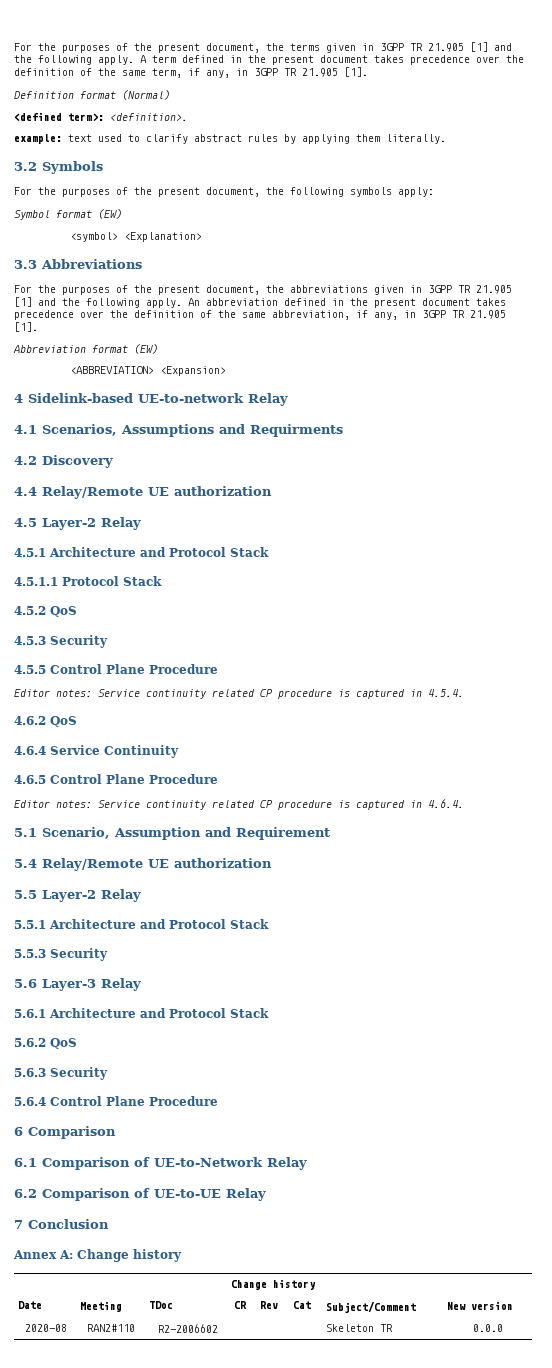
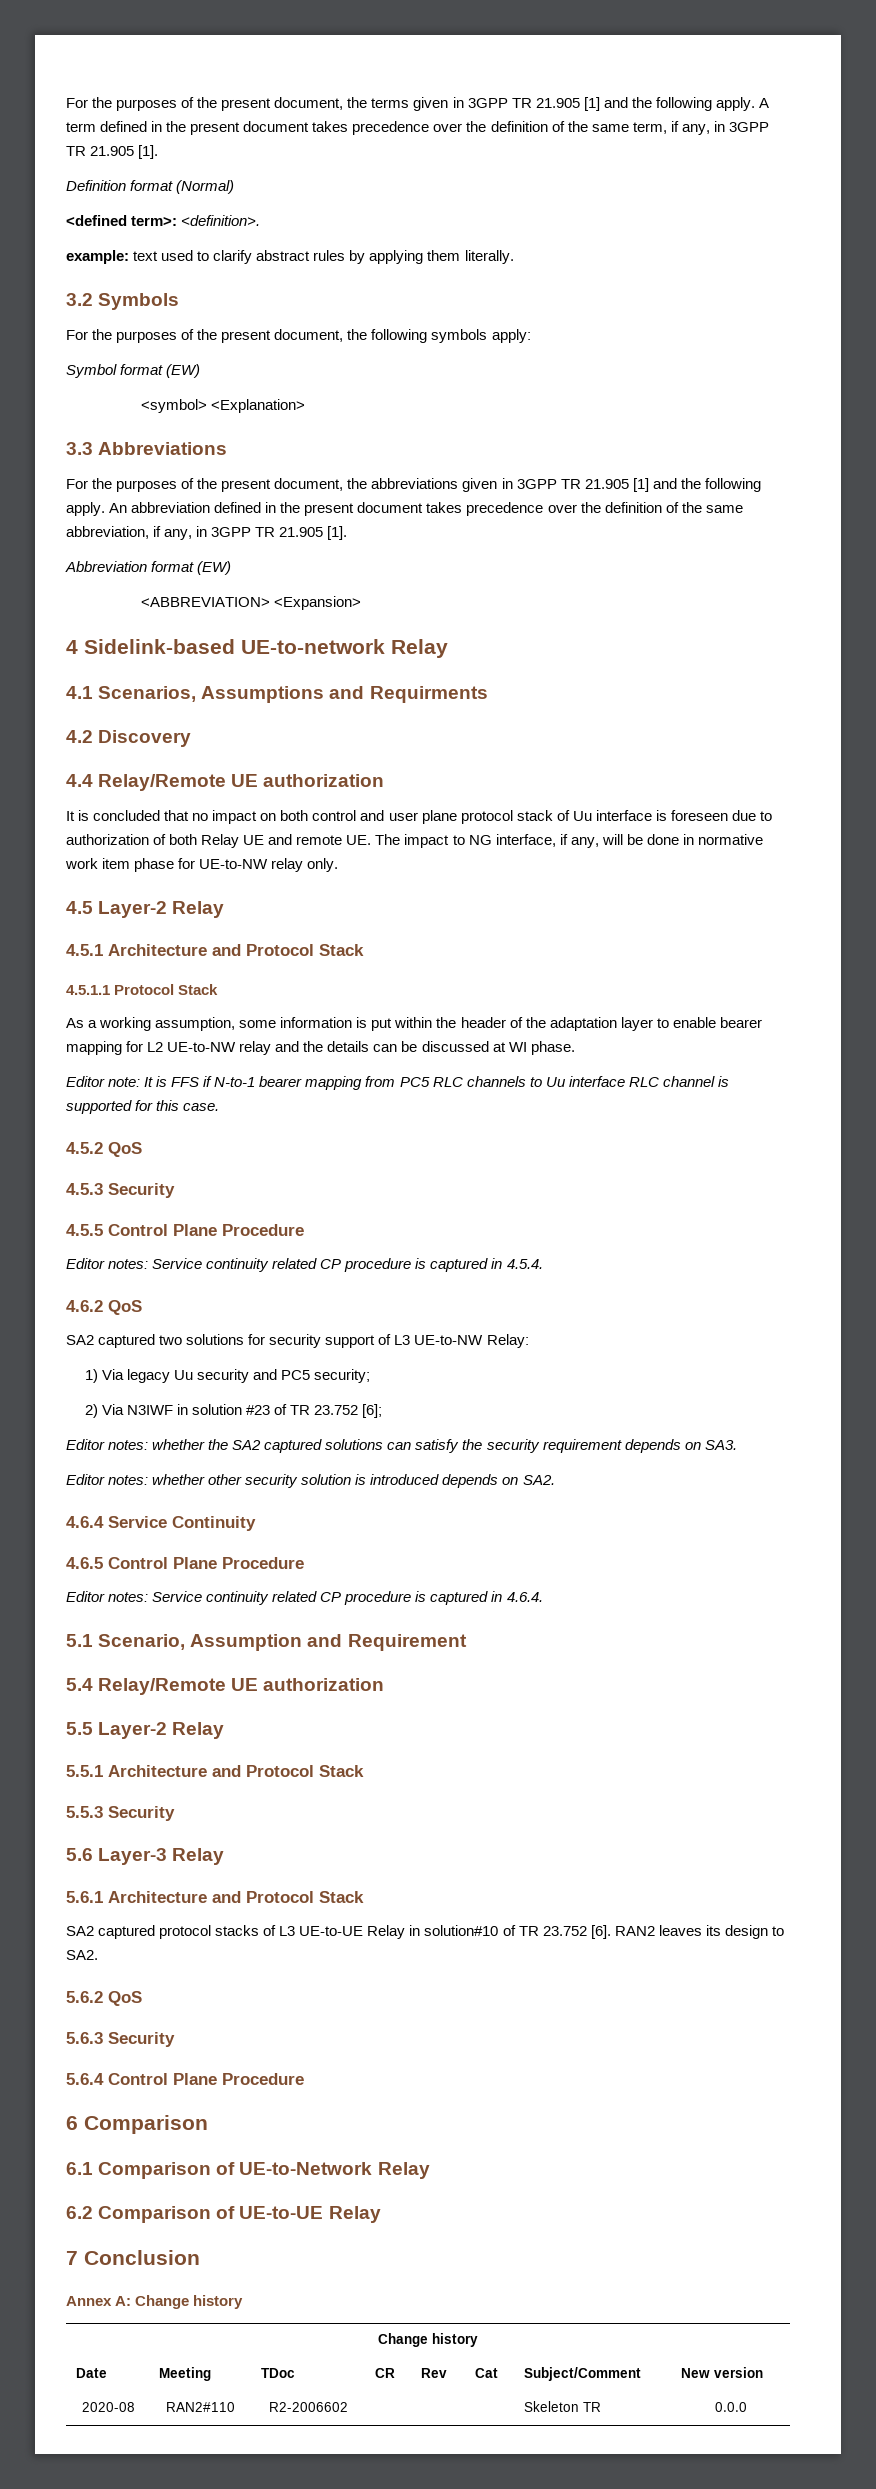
+ It is concluded that no impact on both control and user plane protocol stack of Uu interface is foreseen due to authorization of both Relay UE and remote UE. The impact to NG interface, if any, will be done in normative work item phase for UE-to-NW relay only.
+ As a working assumption, some information is put within the header of the adaptation layer to enable bearer mapping for L2 UE-to-NW relay and the details can be discussed at WI phase.
+ Editor note: It is FFS if N-to-1 bearer mapping from PC5 RLC channels to Uu interface RLC channel is supported for this case.
+ SA2 captured two solutions for security support of L3 UE-to-NW Relay:
+ 1) Via legacy Uu security and PC5 security;
+ 2) Via N3IWF in solution #23 of TR 23.752 [6];
+ Editor notes: whether the SA2 captured solutions can satisfy the security requirement depends on SA3.
+ Editor notes: whether other security solution is introduced depends on SA2.
+ SA2 captured protocol stacks of L3 UE-to-UE Relay in solution#10 of TR 23.752 [6]. RAN2 leaves its design to SA2.

